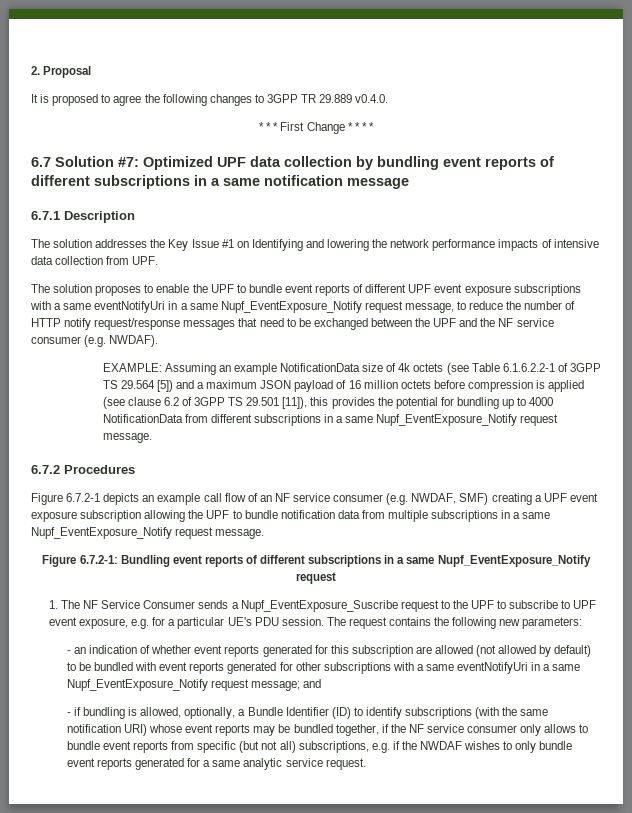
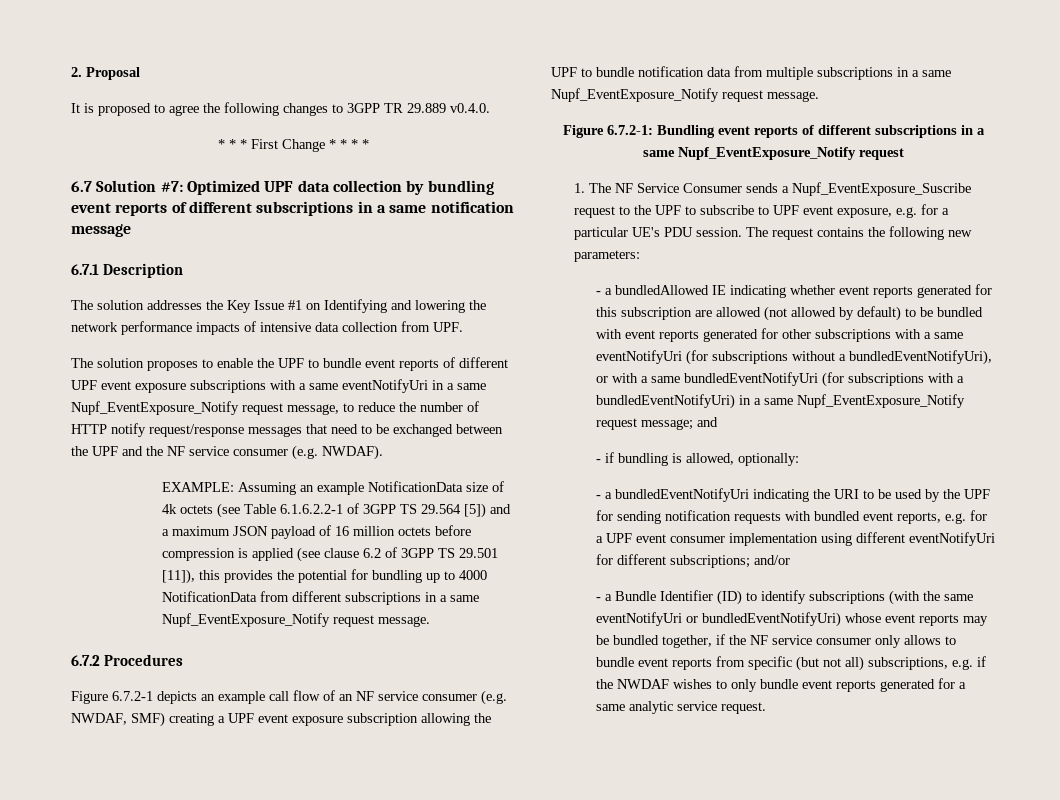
- - an indication of whether event reports generated for this subscription are allowed (not allowed by default) to be bundled with event reports generated for other subscriptions with a same eventNotifyUri in a same Nupf_EventExposure_Notify request message; and
+ - a bundledAllowed IE indicating whether event reports generated for this subscription are allowed (not allowed by default) to be bundled with event reports generated for other subscriptions with a same eventNotifyUri (for subscriptions without a bundledEventNotifyUri), or with a same bundledEventNotifyUri (for subscriptions with a bundledEventNotifyUri) in a same Nupf_EventExposure_Notify request message; and
- - if bundling is allowed, optionally, a Bundle Identifier (ID) to identify subscriptions (with the same notification URI) whose event reports may be bundled together, if the NF service consumer only allows to bundle event reports from specific (but not all) subscriptions, e.g. if the NWDAF wishes to only bundle event reports generated for a same analytic service request.
+ - if bundling is allowed, optionally:
+ - a bundledEventNotifyUri indicating the URI to be used by the UPF for sending notification requests with bundled event reports, e.g. for a UPF event consumer implementation using different eventNotifyUri for different subscriptions; and/or
+ - a Bundle Identifier (ID) to identify subscriptions (with the same eventNotifyUri or bundledEventNotifyUri) whose event reports may be bundled together, if the NF service consumer only allows to bundle event reports from specific (but not all) subscriptions, e.g. if the NWDAF wishes to only bundle event reports generated for a same analytic service request.

